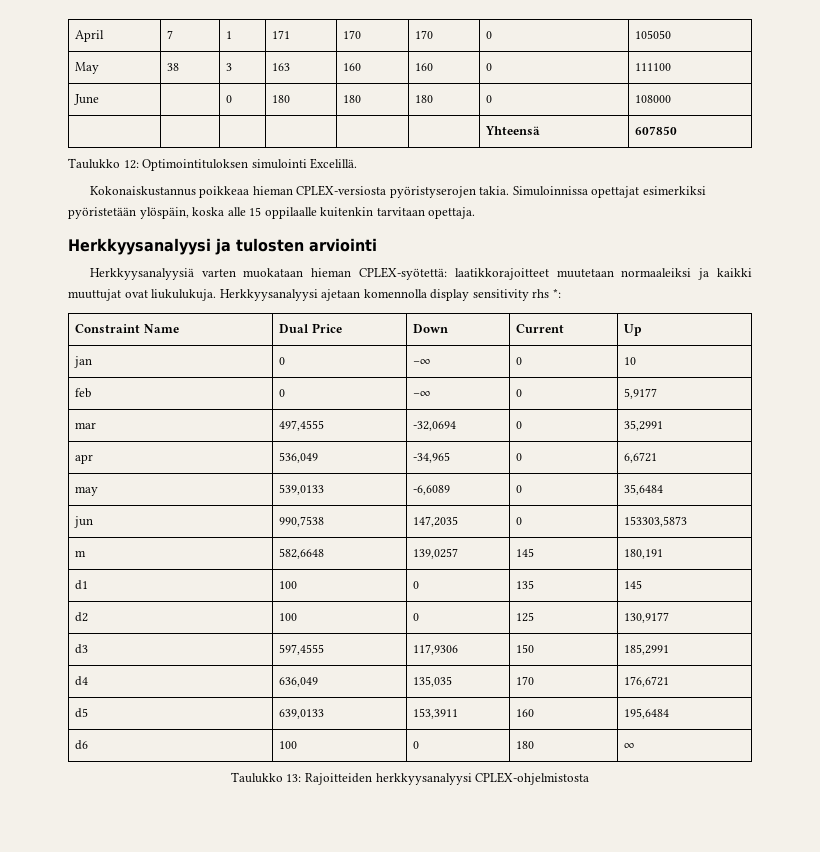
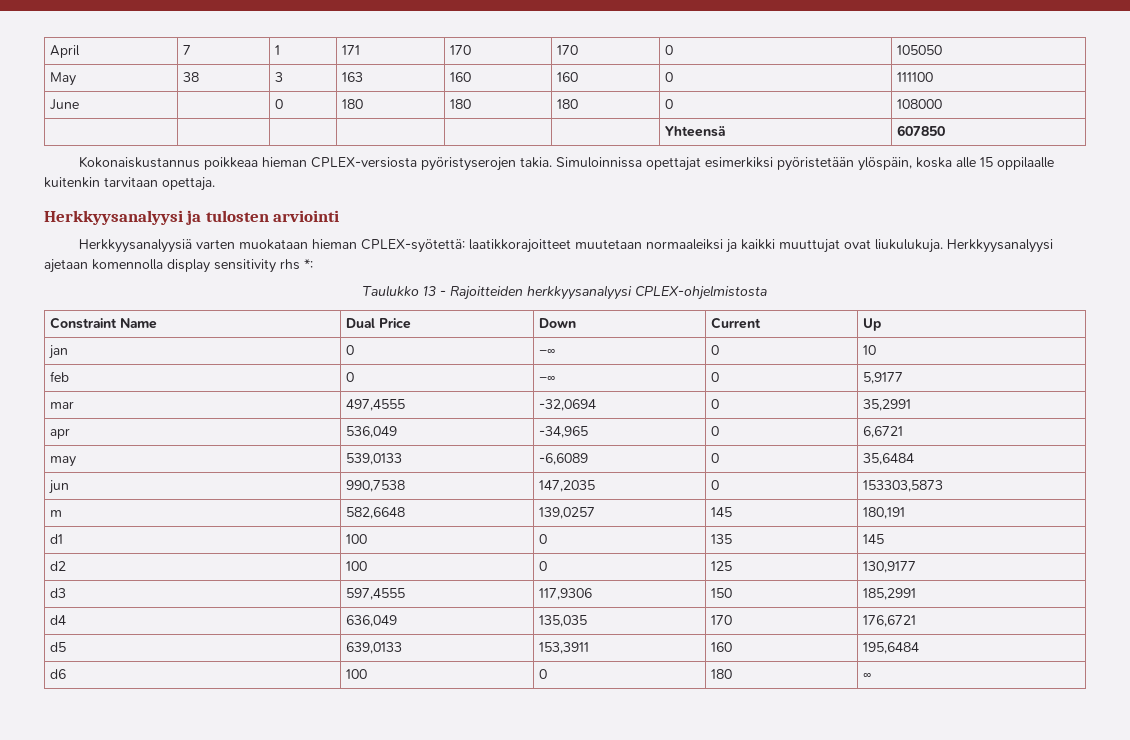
- Taulukko 12: Optimointituloksen simulointi Excelillä.
+ Taulukko 13 - Rajoitteiden herkkyysanalyysi CPLEX-ohjelmistosta
- Taulukko 13: Rajoitteiden herkkyysanalyysi CPLEX-ohjelmistosta

